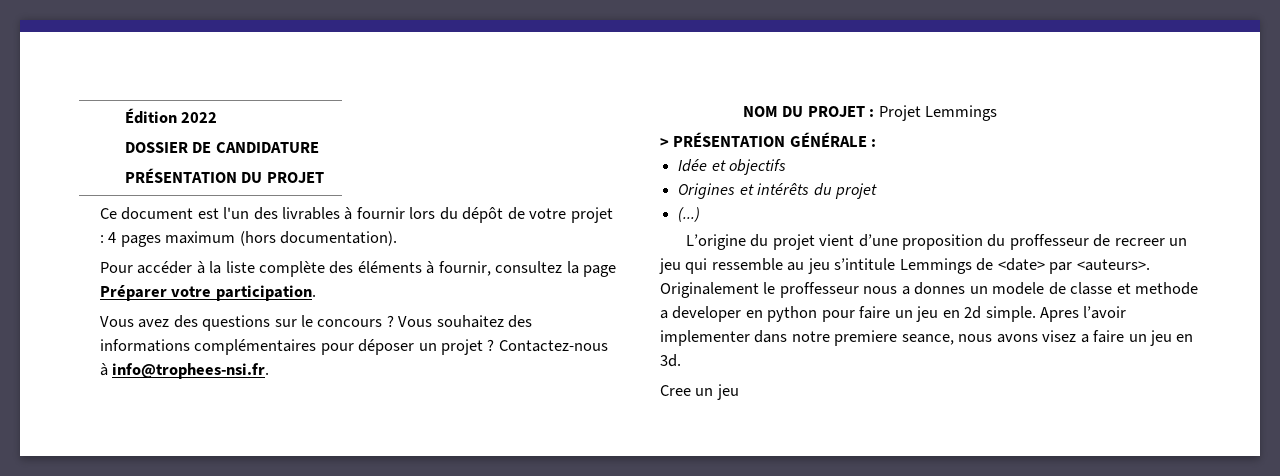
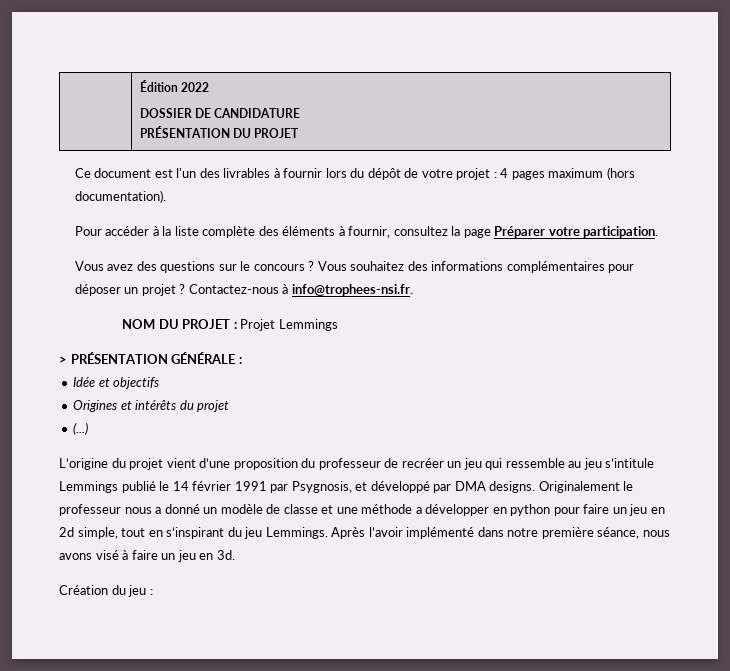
- L’origine du projet vient d’une proposition du proffesseur de recreer un jeu qui ressemble au jeu s’intitule Lemmings de <date> par <auteurs>.
+ L’origine du projet vient d’une proposition du professeur de recréer un jeu qui ressemble au jeu s’intitule Lemmings publié le 14 février 1991 par Psygnosis, et développé par DMA designs.
- Originalement le proffesseur nous a donnes un modele de classe et methode a developer en python pour faire un jeu en 2d simple. Apres l’avoir implementer dans notre premiere seance, nous avons visez a faire un jeu en 3d.
+ Originalement le professeur nous a donné un modèle de classe et une méthode a développer en python pour faire un jeu en 2d simple, tout en s’inspirant du jeu Lemmings. Après l’avoir implémenté dans notre première séance, nous avons visé à faire un jeu en 3d.
- Cree un jeu
+ Création du jeu :

